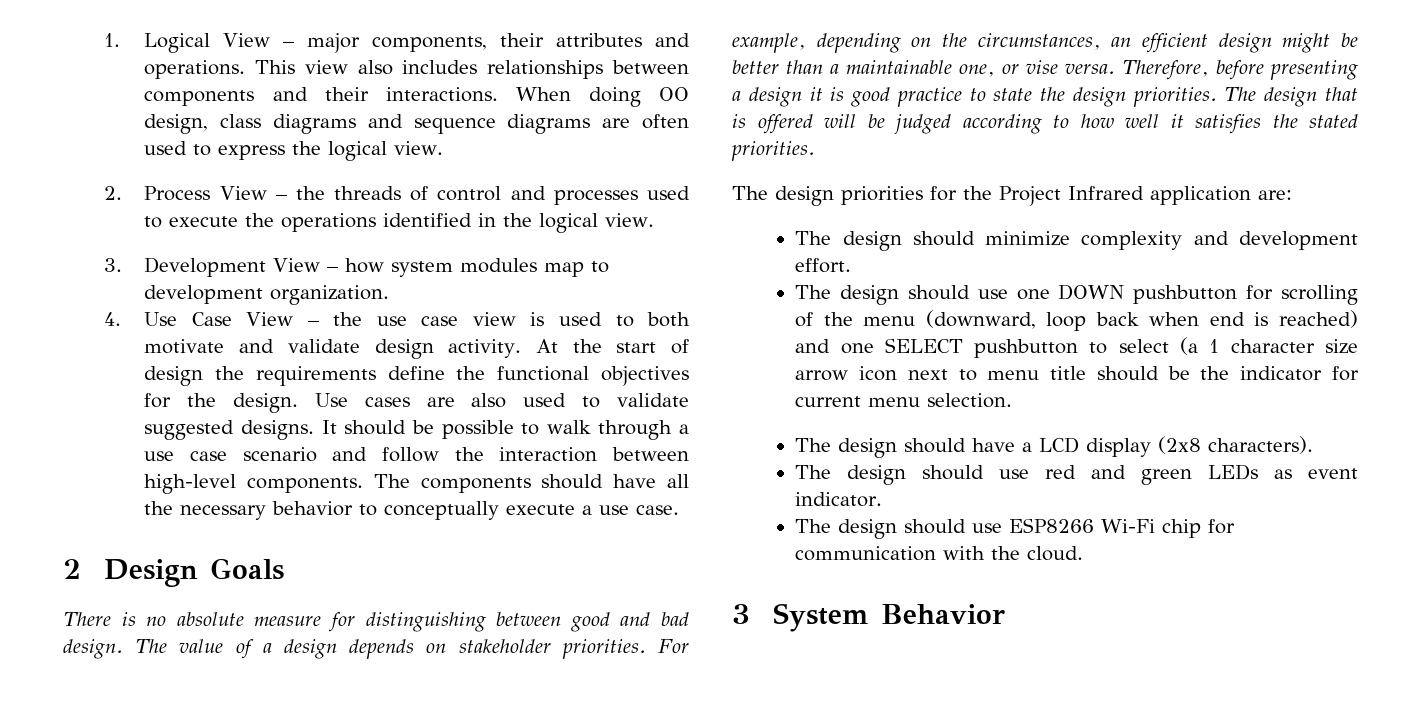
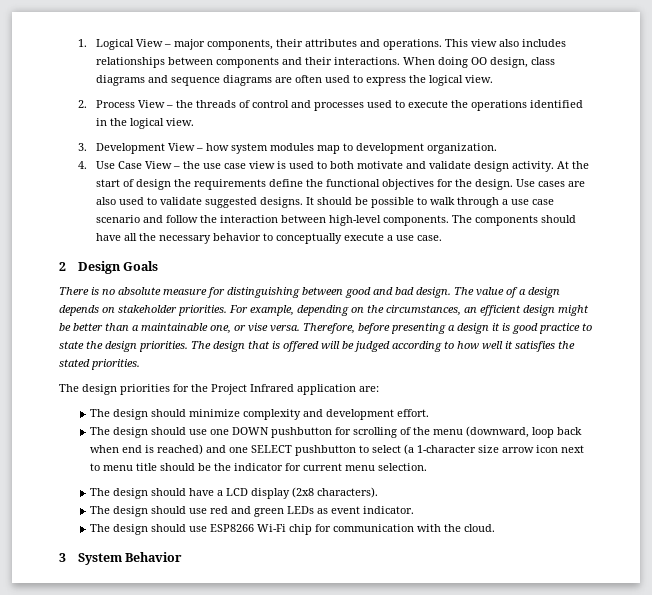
- The design should use one DOWN pushbutton for scrolling of the menu (downward, loop back when end is reached) and one SELECT pushbutton to select (a 1 character size arrow icon next to menu title should be the indicator for current menu selection.
+ The design should use one DOWN pushbutton for scrolling of the menu (downward, loop back when end is reached) and one SELECT pushbutton to select (a 1-character size arrow icon next to menu title should be the indicator for current menu selection.

